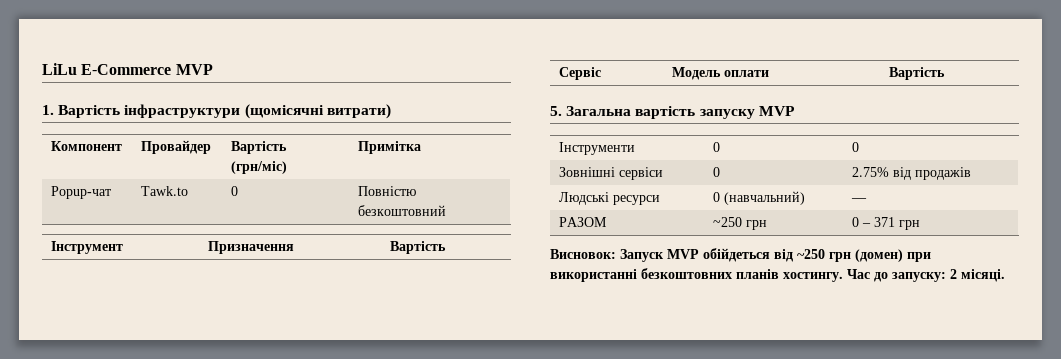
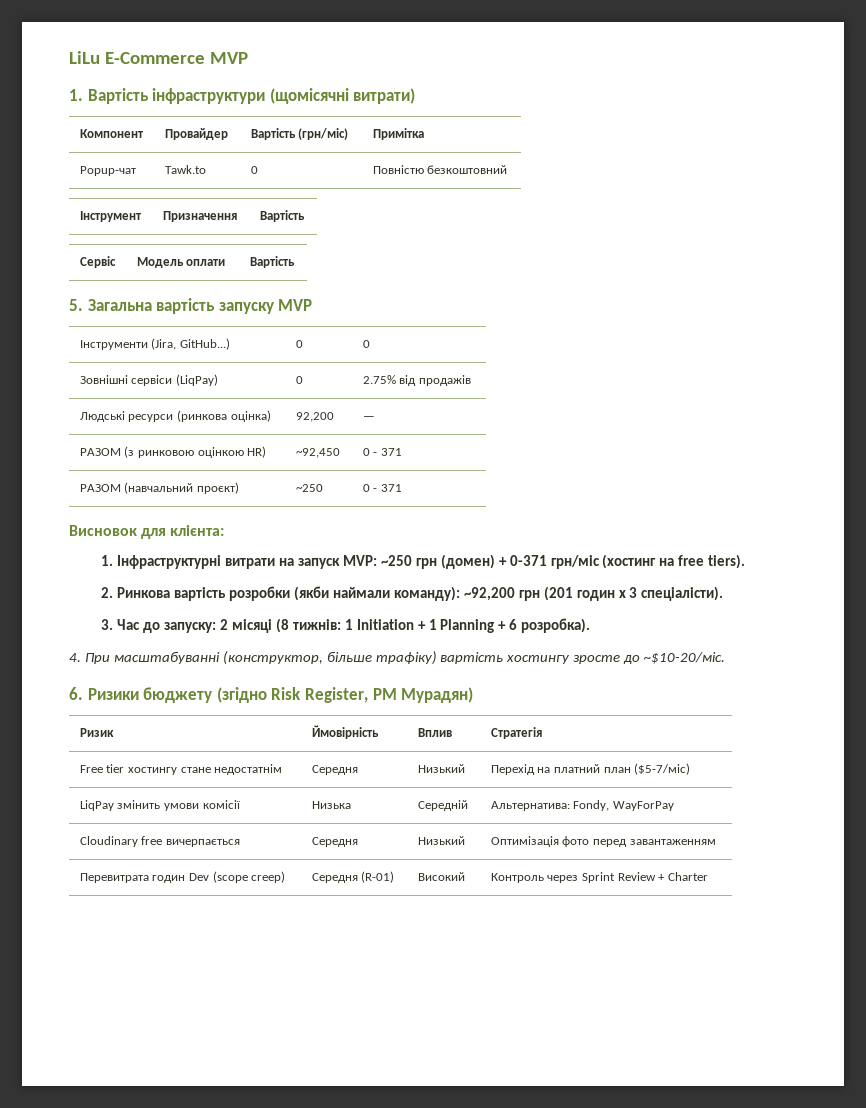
- Інструменти | 0 | 0
+ Інструменти (Jira, GitHub...) | 0 | 0
- Зовнішні сервіси | 0 | 2.75% від продажів
+ Зовнішні сервіси (LiqPay) | 0 | 2.75% від продажів
- Людські ресурси | 0 (навчальний) | —
+ Людські ресурси (ринкова оцінка) | 92,200 | —
- РАЗОМ | ~250 грн | 0 – 371 грн
- Висновок: Запуск MVP обійдеться від ~250 грн (домен) при використанні безкоштовних планів хостингу. Час до запуску: 2 місяці.
+ РАЗОМ (з ринковою оцінкою HR) | ~92,450 | 0 - 371
+ РАЗОМ (навчальний проєкт) | ~250 | 0 - 371
+ Висновок для клієнта:
+ 1. Інфраструктурні витрати на запуск MVP: ~250 грн (домен) + 0-371 грн/міс (хостинг на free tiers).
+ 2. Ринкова вартість розробки (якби наймали команду): ~92,200 грн (201 годин x 3 спеціалісти).
+ 3. Час до запуску: 2 місяці (8 тижнів: 1 Initiation + 1 Planning + 6 розробка).
+ 4. При масштабуванні (конструктор, більше трафіку) вартість хостингу зросте до ~$10-20/міс.
+ 6. Ризики бюджету (згідно Risk Register, PM Мурадян)
+ Ризик | Ймовірність | Вплив | Стратегія
+ Free tier хостингу стане недостатнім | Середня | Низький | Перехід на платний план ($5-7/міс)
+ LiqPay змінить умови комісії | Низька | Середній | Альтернатива: Fondy, WayForPay
+ Cloudinary free вичерпається | Середня | Низький | Оптимізація фото перед завантаженням
+ Перевитрата годин Dev (scope creep) | Середня (R-01) | Високий | Контроль через Sprint Review + Charter

